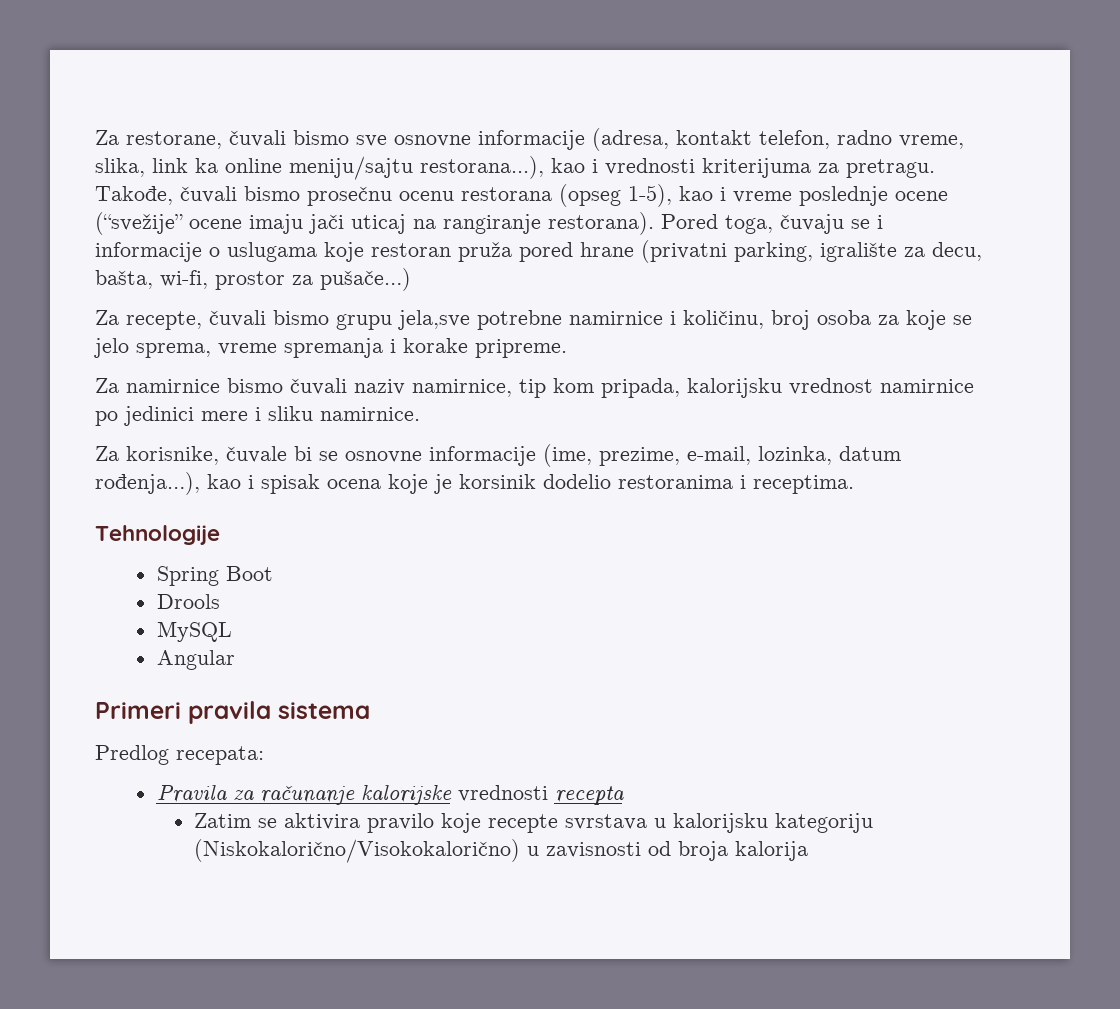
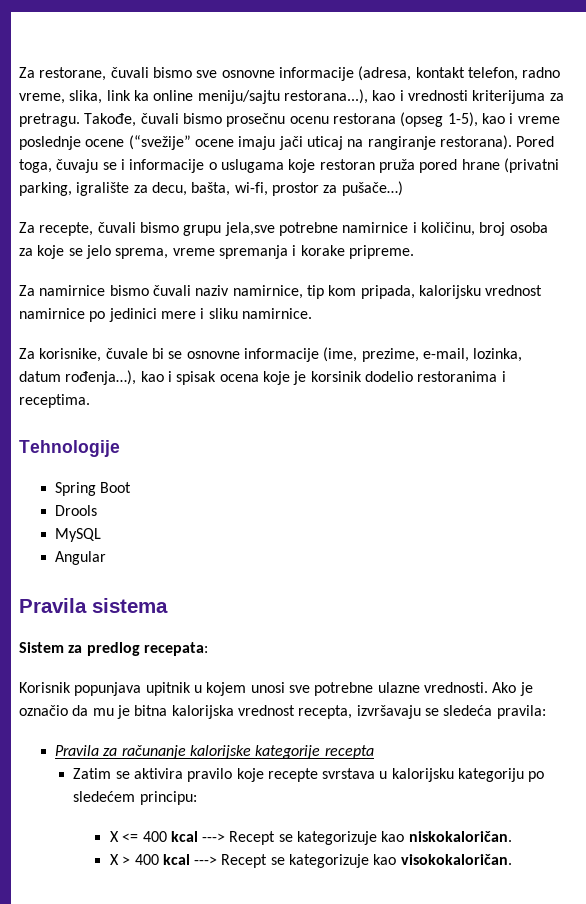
- Primeri pravila sistema
+ Pravila sistema
- Predlog recepata:
+ Sistem za predlog recepata:
+ Korisnik popunjava upitnik u kojem unosi sve potrebne ulazne vrednosti. Ako je označio da mu je bitna kalorijska vrednost recepta, izvršavaju se sledeća pravila:
- Pravila za računanje kalorijske vrednosti recepta
+ Pravila za računanje kalorijske kategorije recepta
- Zatim se aktivira pravilo koje recepte svrstava u kalorijsku kategoriju (Niskokalorično/Visokokalorično) u zavisnosti od broja kalorija
+ Zatim se aktivira pravilo koje recepte svrstava u kalorijsku kategoriju po sledećem principu:
+ X <= 400 kcal ---> Recept se kategorizuje kao niskokaloričan.
+ X > 400 kcal ---> Recept se kategorizuje kao visokokaloričan.

